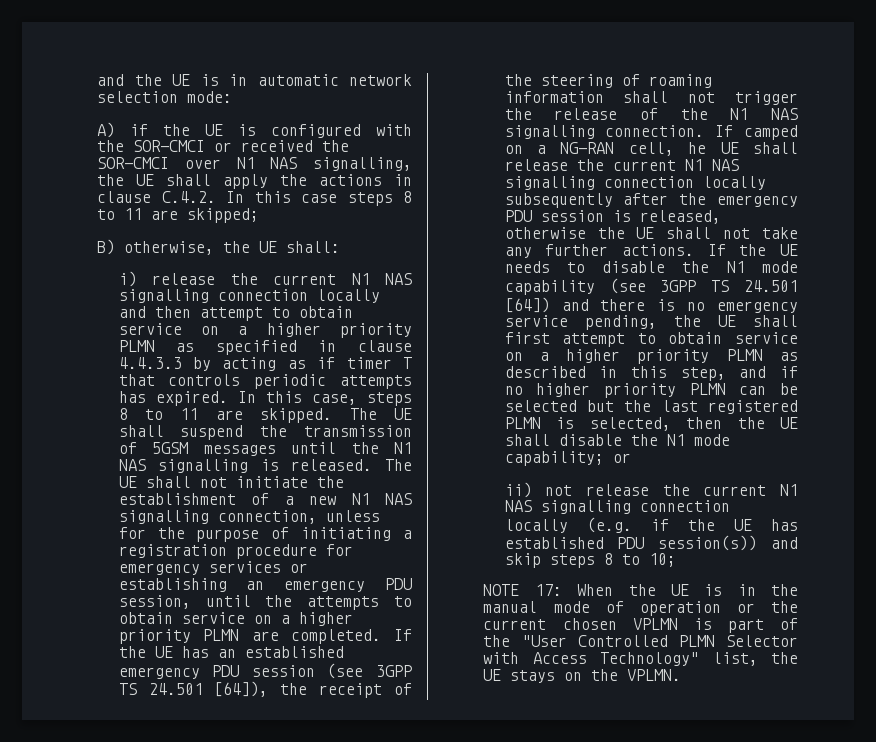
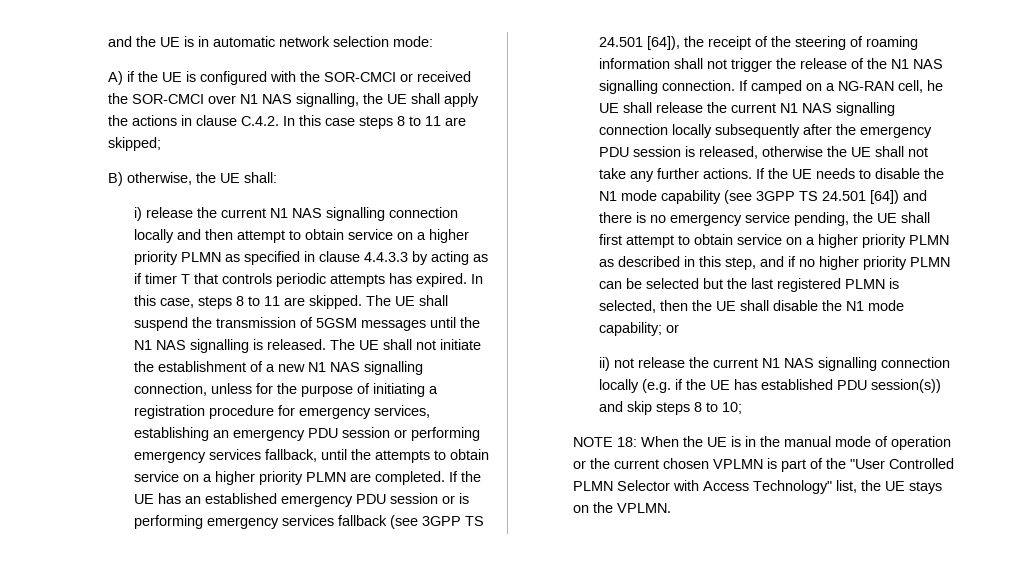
- The UE shall not initiate the establishment of a new N1 NAS signalling connection, unless for the purpose of initiating a registration procedure for emergency services or establishing an emergency PDU session, until the attempts to obtain service on a higher priority PLMN are completed.
+ The UE shall not initiate the establishment of a new N1 NAS signalling connection, unless for the purpose of initiating a registration procedure for emergency services, establishing an emergency PDU session or performing emergency services fallback, until the attempts to obtain service on a higher priority PLMN are completed.
- If the UE has an established emergency PDU session (see 3GPP TS 24.501 [64]), the receipt of the steering of roaming information shall not trigger the release of the N1 NAS signalling connection.
+ If the UE has an established emergency PDU session or is performing emergency services fallback (see 3GPP TS 24.501 [64]), the receipt of the steering of roaming information shall not trigger the release of the N1 NAS signalling connection.
- NOTE 17: When the UE is in the manual mode of operation or the current chosen VPLMN is part of the "User Controlled PLMN Selector with Access Technology" list, the UE stays on the VPLMN.
+ NOTE 18: When the UE is in the manual mode of operation or the current chosen VPLMN is part of the "User Controlled PLMN Selector with Access Technology" list, the UE stays on the VPLMN.

